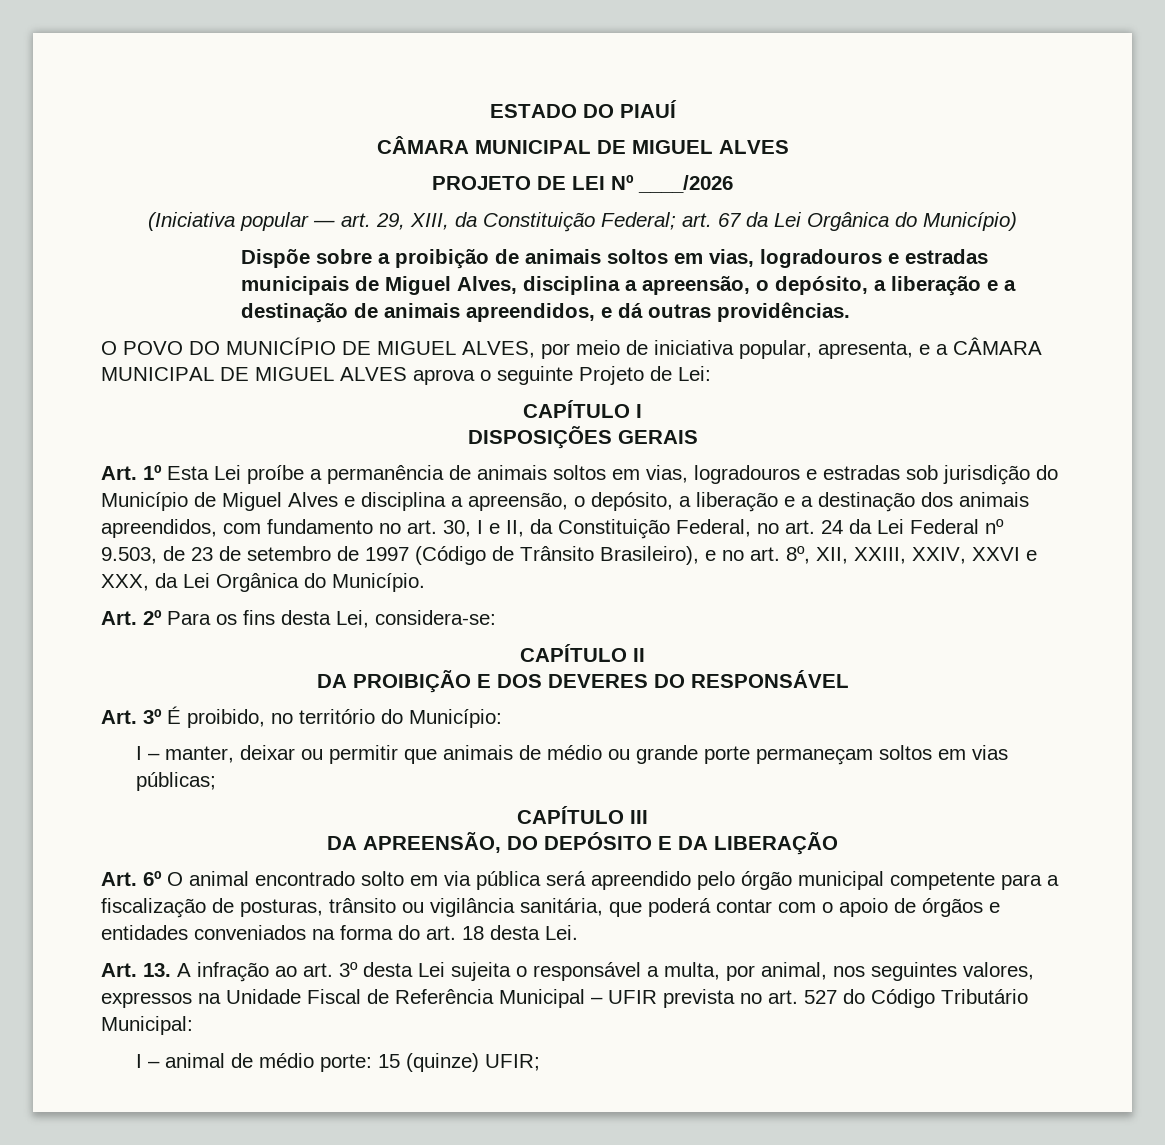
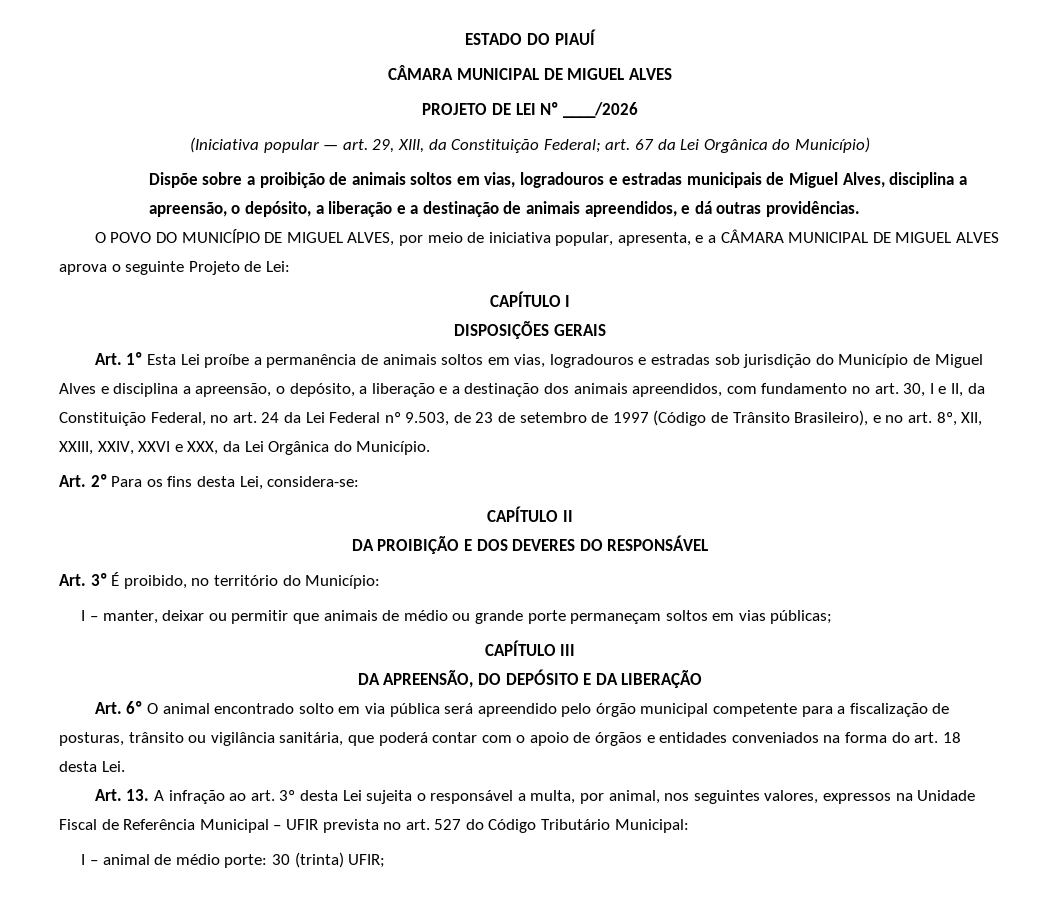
- I – animal de médio porte: 15 (quinze) UFIR;
+ I – animal de médio porte: 30 (trinta) UFIR;

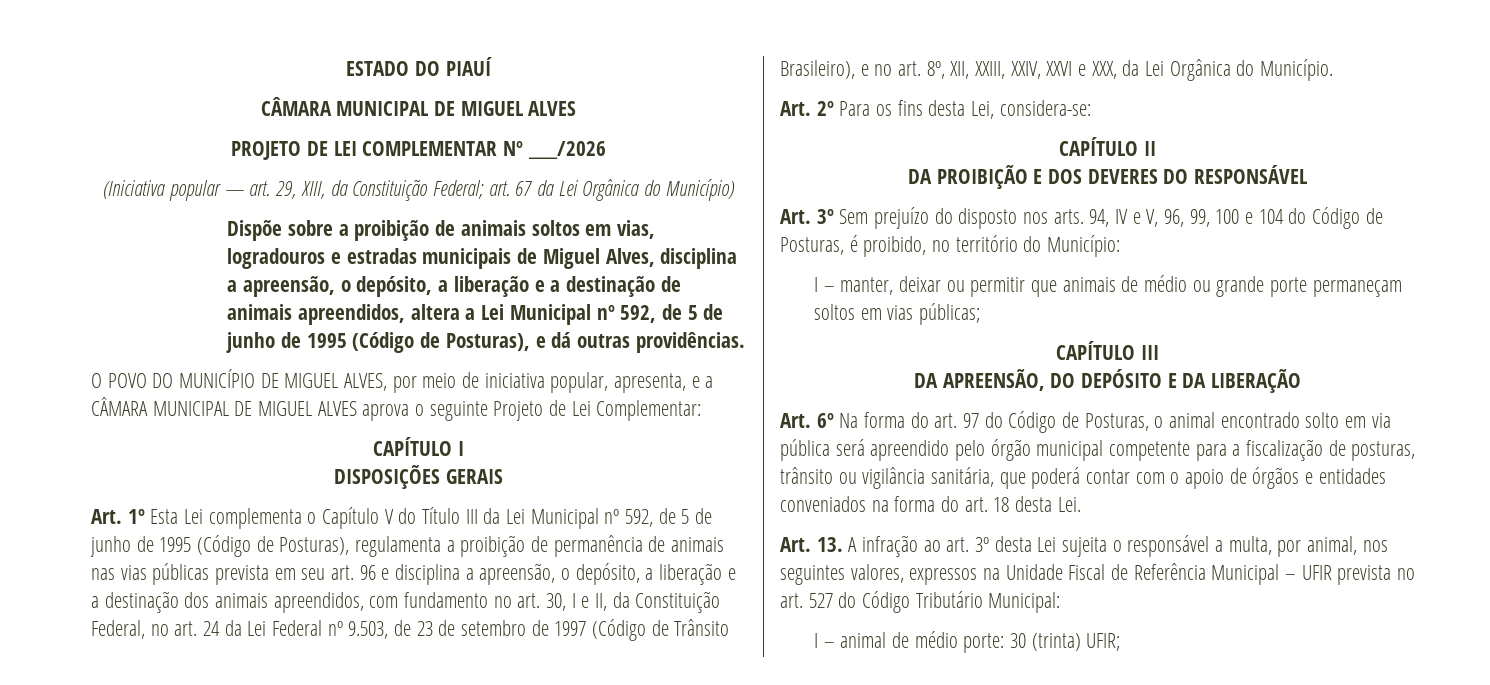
- PROJETO DE LEI Nº ____/2026
+ PROJETO DE LEI COMPLEMENTAR Nº ____/2026
- Dispõe sobre a proibição de animais soltos em vias, logradouros e estradas municipais de Miguel Alves, disciplina a apreensão, o depósito, a liberação e a destinação de animais apreendidos, e dá outras providências.
+ Dispõe sobre a proibição de animais soltos em vias, logradouros e estradas municipais de Miguel Alves, disciplina a apreensão, o depósito, a liberação e a destinação de animais apreendidos, altera a Lei Municipal nº 592, de 5 de junho de 1995 (Código de Posturas), e dá outras providências.
- O POVO DO MUNICÍPIO DE MIGUEL ALVES, por meio de iniciativa popular, apresenta, e a CÂMARA MUNICIPAL DE MIGUEL ALVES aprova o seguinte Projeto de Lei:
+ O POVO DO MUNICÍPIO DE MIGUEL ALVES, por meio de iniciativa popular, apresenta, e a CÂMARA MUNICIPAL DE MIGUEL ALVES aprova o seguinte Projeto de Lei Complementar:
- Art. 1º Esta Lei proíbe a permanência de animais soltos em vias, logradouros e estradas sob jurisdição do Município de Miguel Alves e disciplina a apreensão, o depósito, a liberação e a destinação dos animais apreendidos, com fundamento no art. 30, I e II, da Constituição Federal, no art. 24 da Lei Federal nº 9.503, de 23 de setembro de 1997 (Código de Trânsito Brasileiro), e no art. 8º, XII, XXIII, XXIV, XXVI e XXX, da Lei Orgânica do Município.
+ Art. 1º Esta Lei complementa o Capítulo V do Título III da Lei Municipal nº 592, de 5 de junho de 1995 (Código de Posturas), regulamenta a proibição de permanência de animais nas vias públicas prevista em seu art. 96 e disciplina a apreensão, o depósito, a liberação e a destinação dos animais apreendidos, com fundamento no art. 30, I e II, da Constituição Federal, no art. 24 da Lei Federal nº 9.503, de 23 de setembro de 1997 (Código de Trânsito Brasileiro), e no art. 8º, XII, XXIII, XXIV, XXVI e XXX, da Lei Orgânica do Município.
- Art. 3º É proibido, no território do Município:
+ Art. 3º Sem prejuízo do disposto nos arts. 94, IV e V, 96, 99, 100 e 104 do Código de Posturas, é proibido, no território do Município:
- Art. 6º O animal encontrado solto em via pública será apreendido pelo órgão municipal competente para a fiscalização de posturas, trânsito ou vigilância sanitária, que poderá contar com o apoio de órgãos e entidades conveniados na forma do art. 18 desta Lei.
+ Art. 6º Na forma do art. 97 do Código de Posturas, o animal encontrado solto em via pública será apreendido pelo órgão municipal competente para a fiscalização de posturas, trânsito ou vigilância sanitária, que poderá contar com o apoio de órgãos e entidades conveniados na forma do art. 18 desta Lei.

